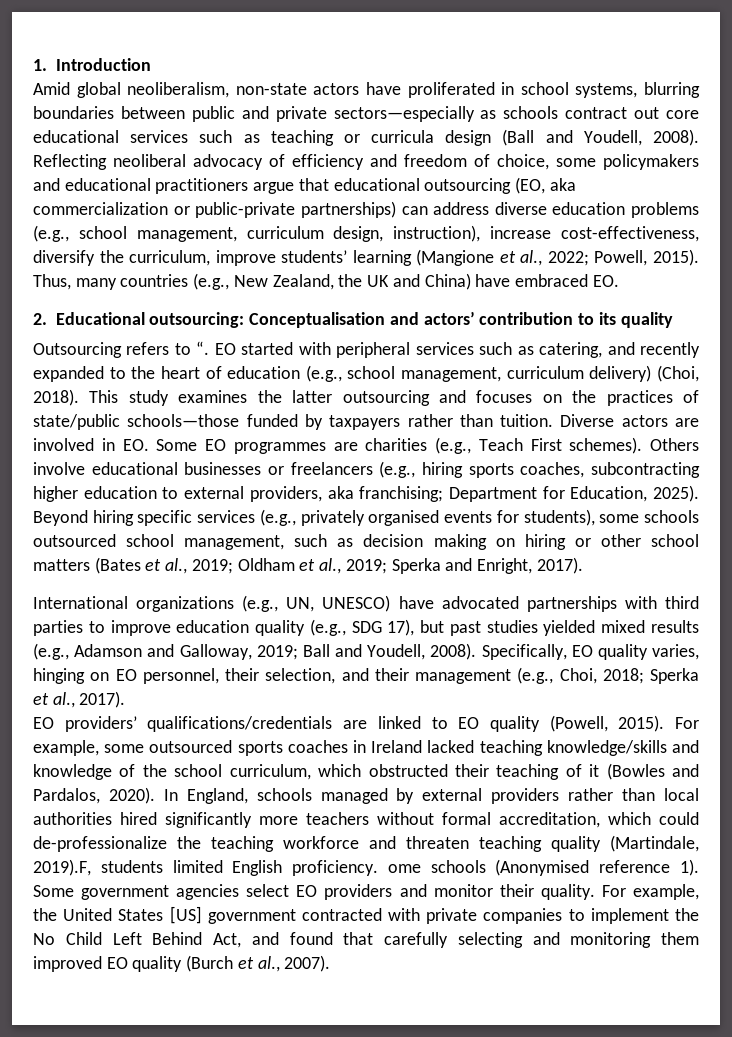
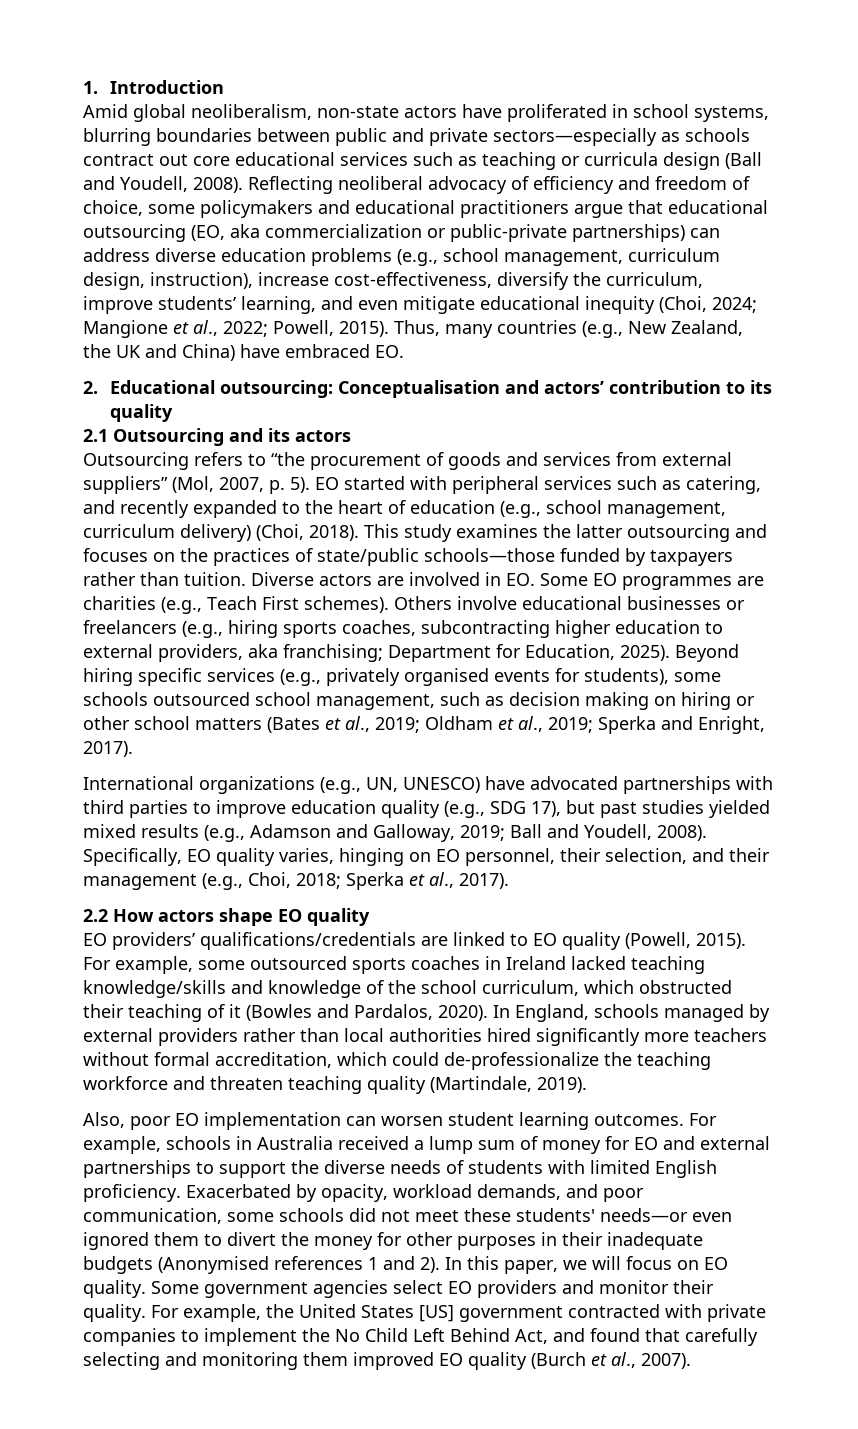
- Reflecting neoliberal advocacy of efficiency and freedom of choice, some policymakers and educational practitioners argue that educational outsourcing (EO, aka commercialization or public-private partnerships) can address diverse education problems (e.g., school management, curriculum design, instruction), increase cost-effectiveness, diversify the curriculum, improve students’ learning (Mangione et al., 2022; Powell, 2015).
+ Reflecting neoliberal advocacy of efficiency and freedom of choice, some policymakers and educational practitioners argue that educational outsourcing (EO, aka commercialization or public-private partnerships) can address diverse education problems (e.g., school management, curriculum design, instruction), increase cost-effectiveness, diversify the curriculum, improve students’ learning, and even mitigate educational inequity (Choi, 2024; Mangione et al., 2022; Powell, 2015).
- Outsourcing refers to “.
+ 2.1 Outsourcing and its actors
+ Outsourcing refers to “the procurement of goods and services from external suppliers” (Mol, 2007, p. 5).
+ 2.2 How actors shape EO quality
- In England, schools managed by external providers rather than local authorities hired significantly more teachers without formal accreditation, which could de-professionalize the teaching workforce and threaten teaching quality (Martindale, 2019).F, students limited English proficiency. ome schools (Anonymised reference 1).
+ In England, schools managed by external providers rather than local authorities hired significantly more teachers without formal accreditation, which could de-professionalize the teaching workforce and threaten teaching quality (Martindale, 2019).
+ Also, poor EO implementation can worsen student learning outcomes. For example, schools in Australia received a lump sum of money for EO and external partnerships to support the diverse needs of students with limited English proficiency. Exacerbated by opacity, workload demands, and poor communication, some schools did not meet these students' needs—or even ignored them to divert the money for other purposes in their inadequate budgets (Anonymised references 1 and 2). In this paper, we will focus on EO quality.

